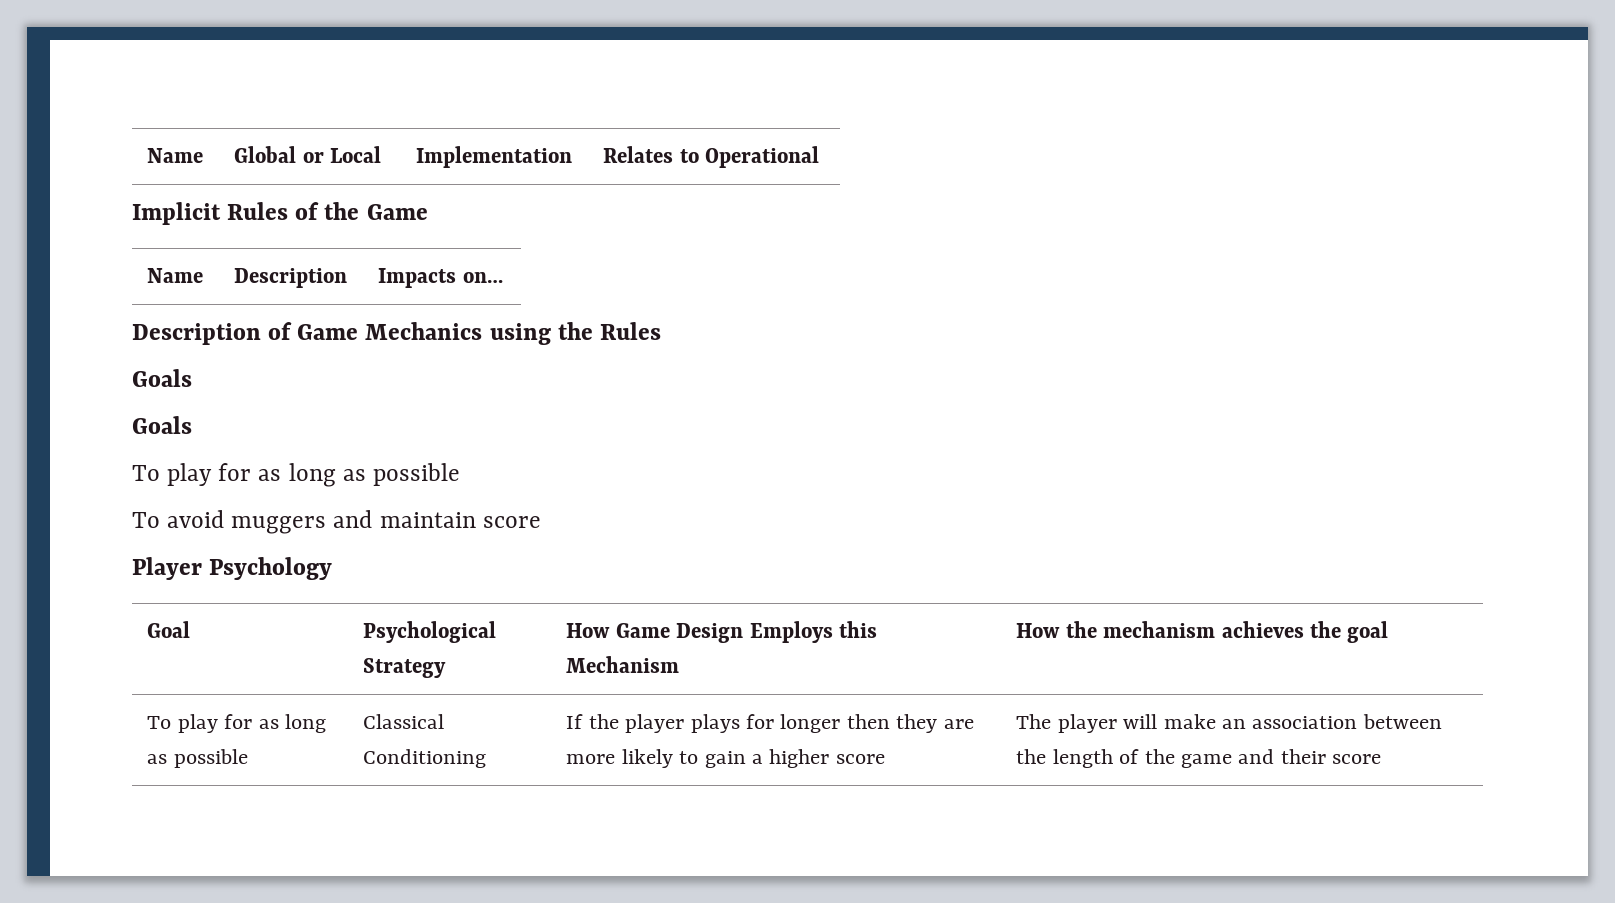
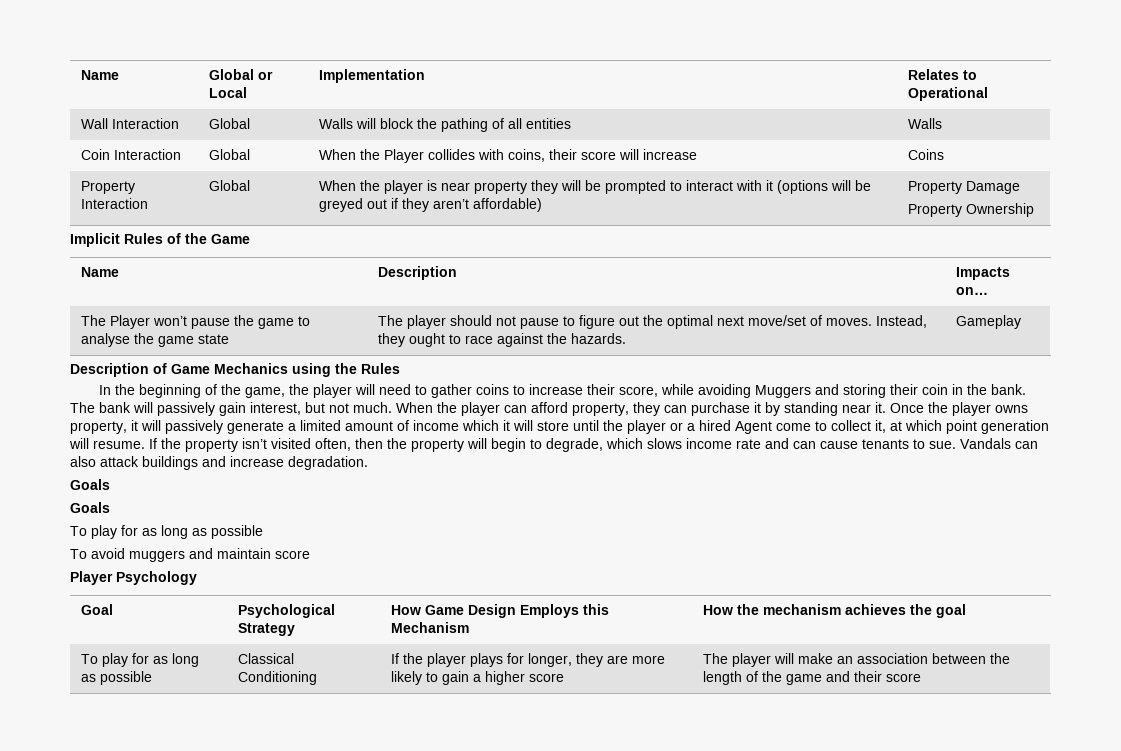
+ Wall Interaction | Global | Walls will block the pathing of all entities | Walls
+ Coin Interaction | Global | When the Player collides with coins, their score will increase | Coins
+ Property Interaction | Global | When the player is near property they will be prompted to interact with it (options will be greyed out if they aren’t affordable) | Property Damage
+ Property Ownership
+ The Player won’t pause the game to analyse the game state | The player should not pause to figure out the optimal next move/set of moves. Instead, they ought to race against the hazards. | Gameplay
+ In the beginning of the game, the player will need to gather coins to increase their score, while avoiding Muggers and storing their coin in the bank. The bank will passively gain interest, but not much. When the player can afford property, they can purchase it by standing near it. Once the player owns property, it will passively generate a limited amount of income which it will store until the player or a hired Agent come to collect it, at which point generation will resume. If the property isn’t visited often, then the property will begin to degrade, which slows income rate and can cause tenants to sue. Vandals can also attack buildings and increase degradation.
- To play for as long as possible | Classical Conditioning | If the player plays for longer then they are more likely to gain a higher score | The player will make an association between the length of the game and their score
+ To play for as long as possible | Classical Conditioning | If the player plays for longer, they are more likely to gain a higher score | The player will make an association between the length of the game and their score

